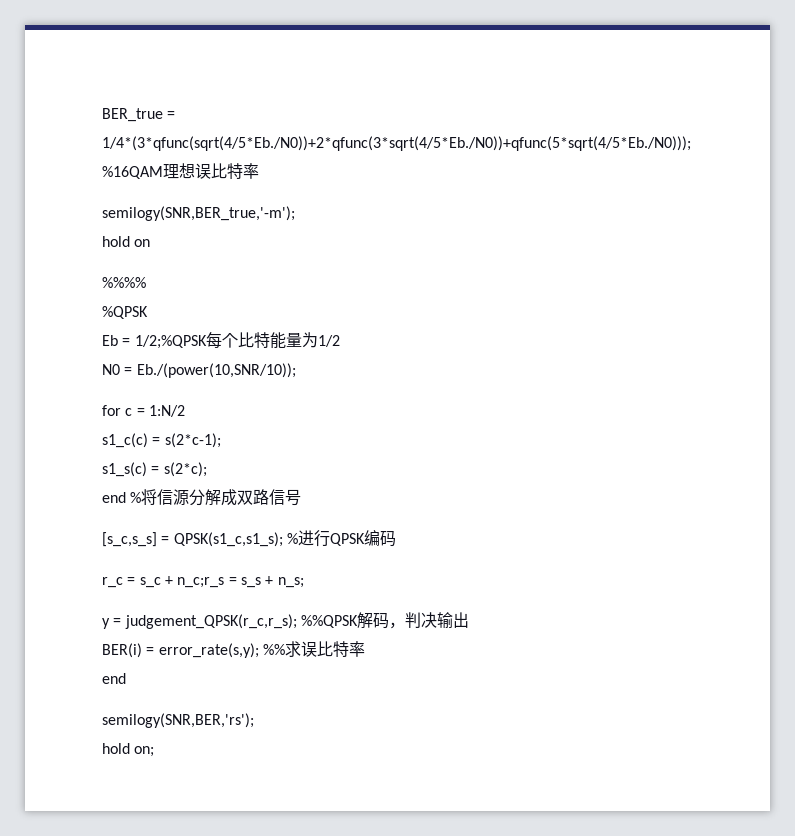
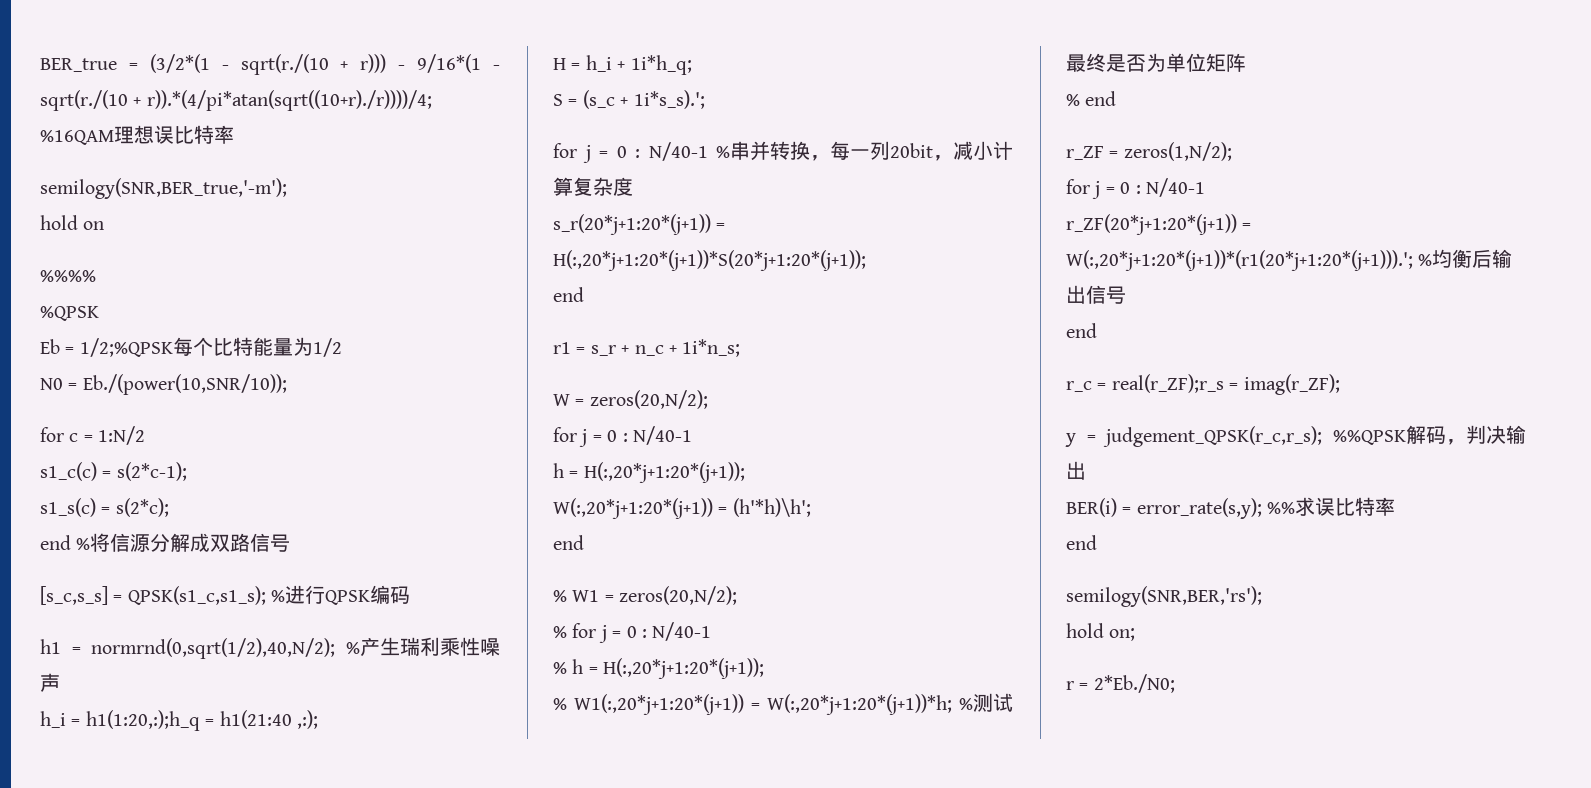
- BER_true = 1/4*(3*qfunc(sqrt(4/5*Eb./N0))+2*qfunc(3*sqrt(4/5*Eb./N0))+qfunc(5*sqrt(4/5*Eb./N0))); %16QAM理想误比特率
+ BER_true = (3/2*(1 - sqrt(r./(10 + r))) - 9/16*(1 - sqrt(r./(10 + r)).*(4/pi*atan(sqrt((10+r)./r))))/4; %16QAM理想误比特率
- r_c = s_c + n_c;r_s = s_s + n_s;
+ h1 = normrnd(0,sqrt(1/2),40,N/2); %产生瑞利乘性噪声
+ h_i = h1(1:20,:);h_q = h1(21:40 ,:);
+ H = h_i + 1i*h_q;
+ S = (s_c + 1i*s_s).';
+ for j = 0 : N/40-1 %串并转换，每一列20bit，减小计算复杂度
+ s_r(20*j+1:20*(j+1)) = H(:,20*j+1:20*(j+1))*S(20*j+1:20*(j+1));
+ end
+ r1 = s_r + n_c + 1i*n_s;
+ W = zeros(20,N/2);
+ for j = 0 : N/40-1
+ h = H(:,20*j+1:20*(j+1));
+ W(:,20*j+1:20*(j+1)) = (h'*h)\h';
+ end
+ % W1 = zeros(20,N/2);
+ % for j = 0 : N/40-1
+ % h = H(:,20*j+1:20*(j+1));
+ % W1(:,20*j+1:20*(j+1)) = W(:,20*j+1:20*(j+1))*h; %测试最终是否为单位矩阵
+ % end
+ r_ZF = zeros(1,N/2);
+ for j = 0 : N/40-1
+ r_ZF(20*j+1:20*(j+1)) = W(:,20*j+1:20*(j+1))*(r1(20*j+1:20*(j+1))).'; %均衡后输出信号
+ end
+ r_c = real(r_ZF);r_s = imag(r_ZF);
+ r = 2*Eb./N0;

